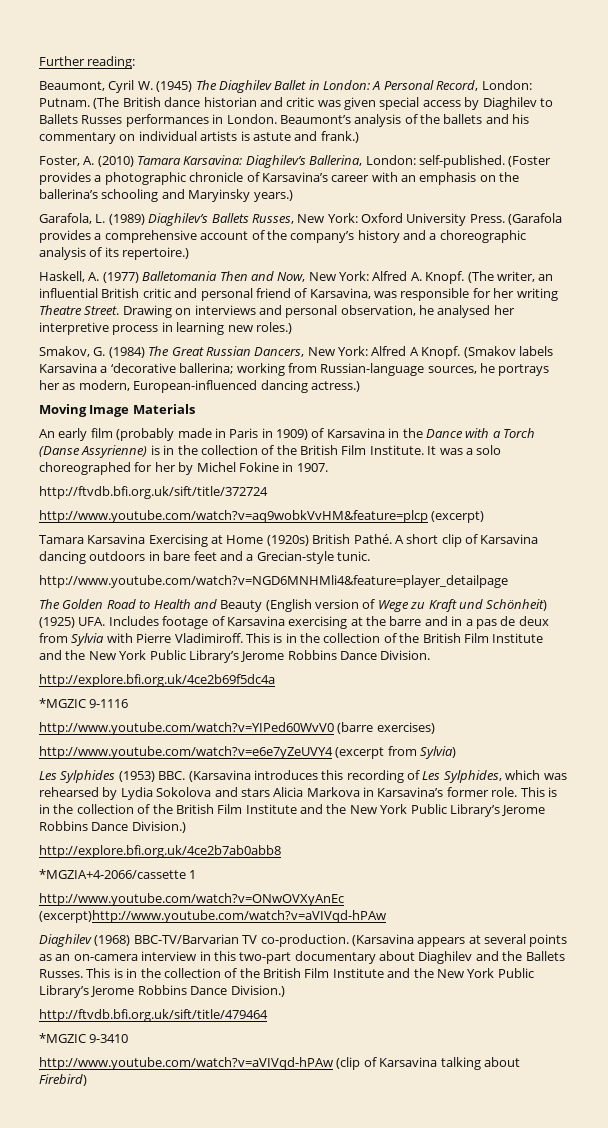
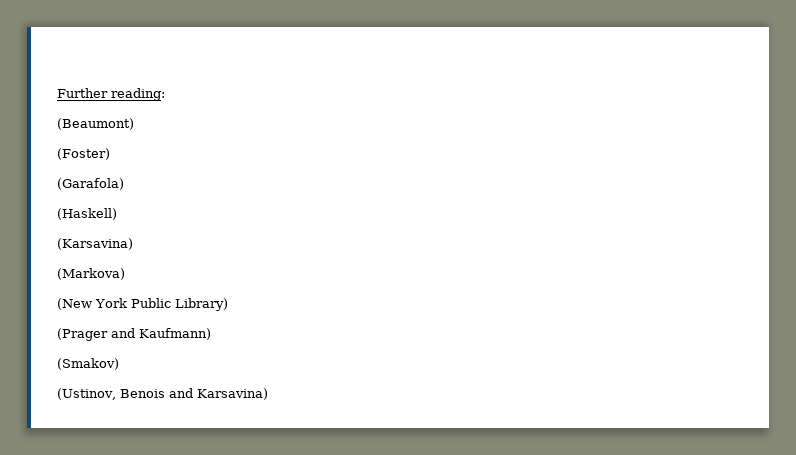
- Beaumont, Cyril W. (1945) The Diaghilev Ballet in London: A Personal Record, London: Putnam. (The British dance historian and critic was given special access by Diaghilev to Ballets Russes performances in London. Beaumont’s analysis of the ballets and his commentary on individual artists is astute and frank.)
- Foster, A. (2010) Tamara Karsavina: Diaghilev’s Ballerina, London: self-published. (Foster provides a photographic chronicle of Karsavina’s career with an emphasis on the ballerina’s schooling and Maryinsky years.)
- Garafola, L. (1989) Diaghilev’s Ballets Russes, New York: Oxford University Press. (Garafola provides a comprehensive account of the company’s history and a choreographic analysis of its repertoire.)
- Haskell, A. (1977) Balletomania Then and Now, New York: Alfred A. Knopf. (The writer, an influential British critic and personal friend of Karsavina, was responsible for her writing Theatre Street. Drawing on interviews and personal observation, he analysed her interpretive process in learning new roles.)
- Smakov, G. (1984) The Great Russian Dancers, New York: Alfred A Knopf. (Smakov labels Karsavina a ‘decorative ballerina; working from Russian-language sources, he portrays her as modern, European-influenced dancing actress.)
- Moving Image Materials
- An early film (probably made in Paris in 1909) of Karsavina in the Dance with a Torch (Danse Assyrienne) is in the collection of the British Film Institute. It was a solo choreographed for her by Michel Fokine in 1907.
- http://ftvdb.bfi.org.uk/sift/title/372724
- http://www.youtube.com/watch?v=aq9wobkVvHM&feature=plcp (excerpt)
- Tamara Karsavina Exercising at Home (1920s) British Pathé. A short clip of Karsavina dancing outdoors in bare feet and a Grecian-style tunic.
- http://www.youtube.com/watch?v=NGD6MNHMli4&feature=player_detailpage
- The Golden Road to Health and Beauty (English version of Wege zu Kraft und Schönheit) (1925) UFA. Includes footage of Karsavina exercising at the barre and in a pas de deux from Sylvia with Pierre Vladimiroff. This is in the collection of the British Film Institute and the New York Public Library’s Jerome Robbins Dance Division.
- http://explore.bfi.org.uk/4ce2b69f5dc4a
- *MGZIC 9-1116
- http://www.youtube.com/watch?v=YIPed60WvV0 (barre exercises)
- http://www.youtube.com/watch?v=e6e7yZeUVY4 (excerpt from Sylvia)
- Les Sylphides (1953) BBC. (Karsavina introduces this recording of Les Sylphides, which was rehearsed by Lydia Sokolova and stars Alicia Markova in Karsavina’s former role. This is in the collection of the British Film Institute and the New York Public Library’s Jerome Robbins Dance Division.)
- http://explore.bfi.org.uk/4ce2b7ab0abb8
- *MGZIA+4-2066/cassette 1
- http://www.youtube.com/watch?v=ONwOVXyAnEc (excerpt)http://www.youtube.com/watch?v=aVIVqd-hPAw
- Diaghilev (1968) BBC-TV/Barvarian TV co-production. (Karsavina appears at several points as an on-camera interview in this two-part documentary about Diaghilev and the Ballets Russes. This is in the collection of the British Film Institute and the New York Public Library’s Jerome Robbins Dance Division.)
- http://ftvdb.bfi.org.uk/sift/title/479464
- *MGZIC 9-3410
- http://www.youtube.com/watch?v=aVIVqd-hPAw (clip of Karsavina talking about Firebird)
+ (Beaumont)
+ (Foster)
+ (Garafola)
+ (Haskell)
+ (Karsavina)
+ (Markova)
+ (New York Public Library)
+ (Prager and Kaufmann)
+ (Smakov)
+ (Ustinov, Benois and Karsavina)

